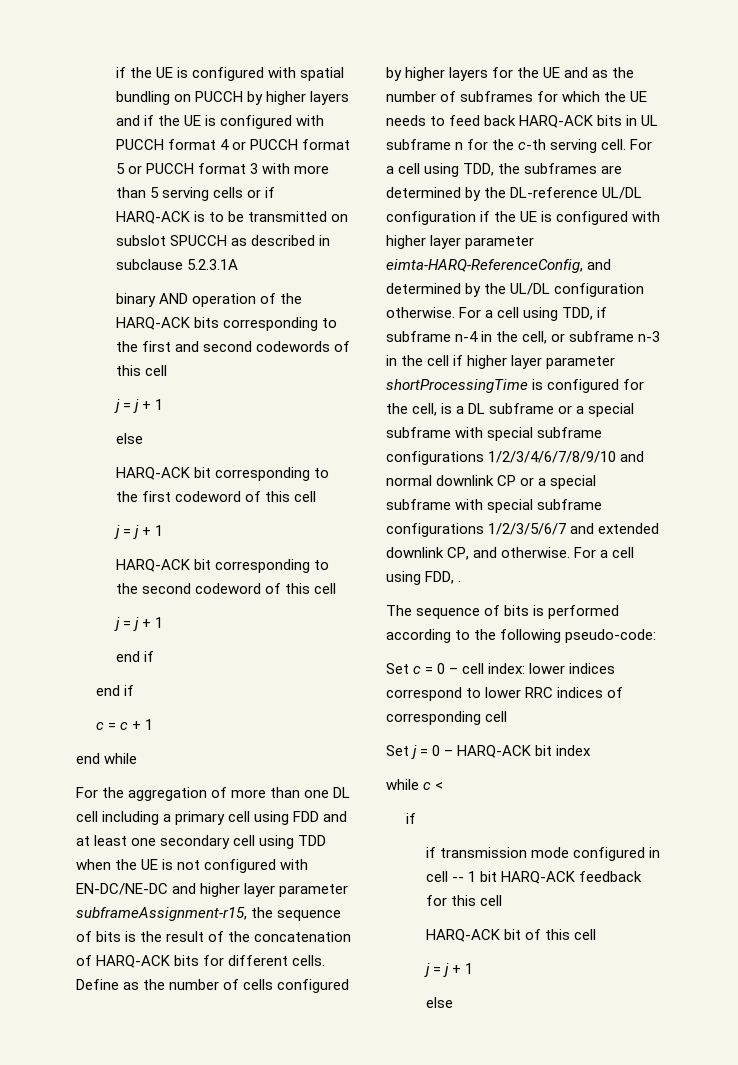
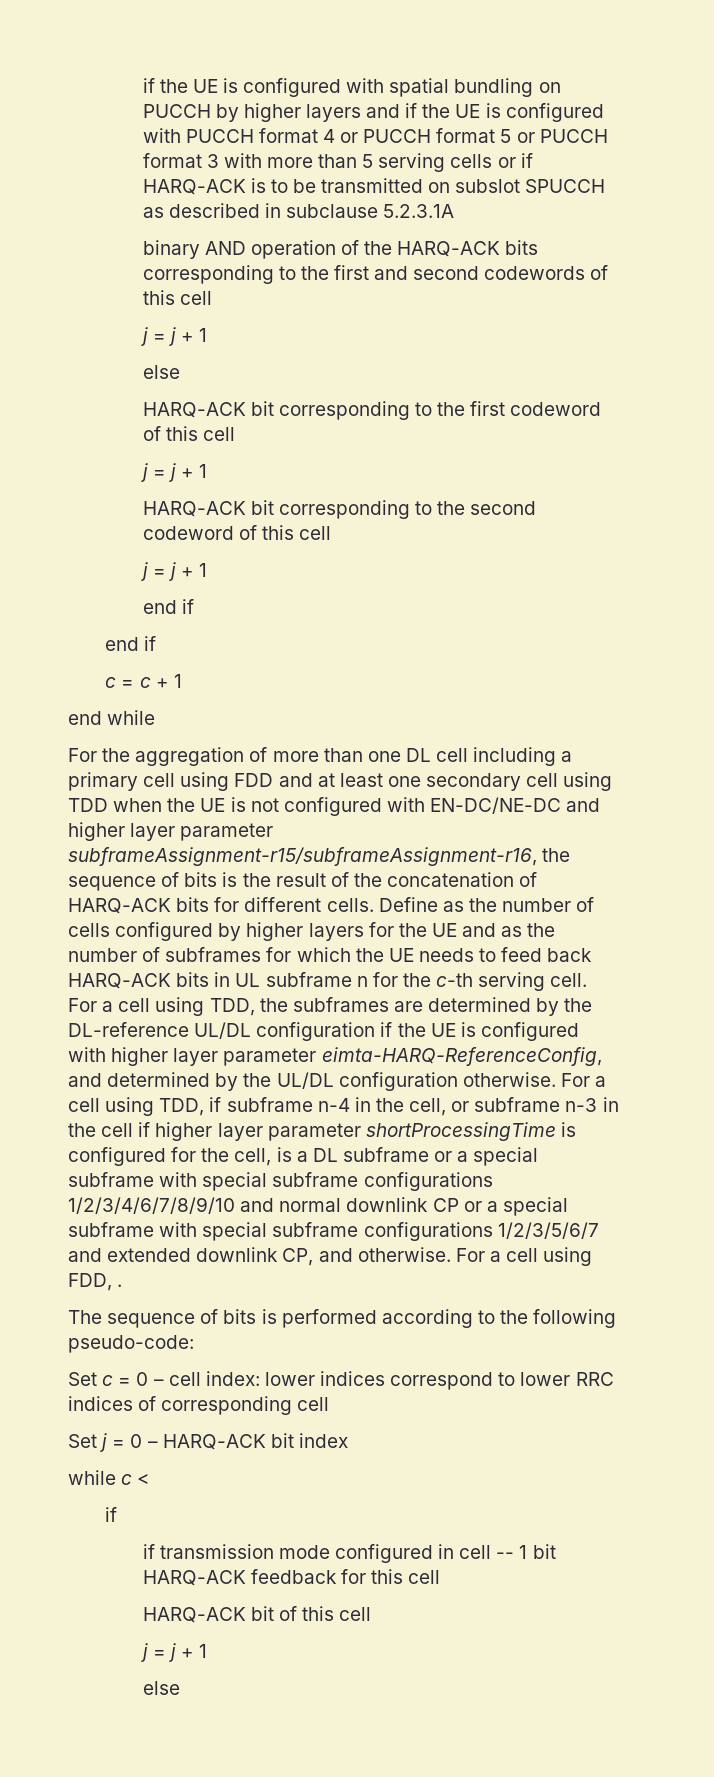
- For the aggregation of more than one DL cell including a primary cell using FDD and at least one secondary cell using TDD when the UE is not configured with EN-DC/NE-DC and higher layer parameter subframeAssignment-r15, the sequence of bits is the result of the concatenation of HARQ-ACK bits for different cells.
+ For the aggregation of more than one DL cell including a primary cell using FDD and at least one secondary cell using TDD when the UE is not configured with EN-DC/NE-DC and higher layer parameter subframeAssignment-r15/subframeAssignment-r16, the sequence of bits is the result of the concatenation of HARQ-ACK bits for different cells.

